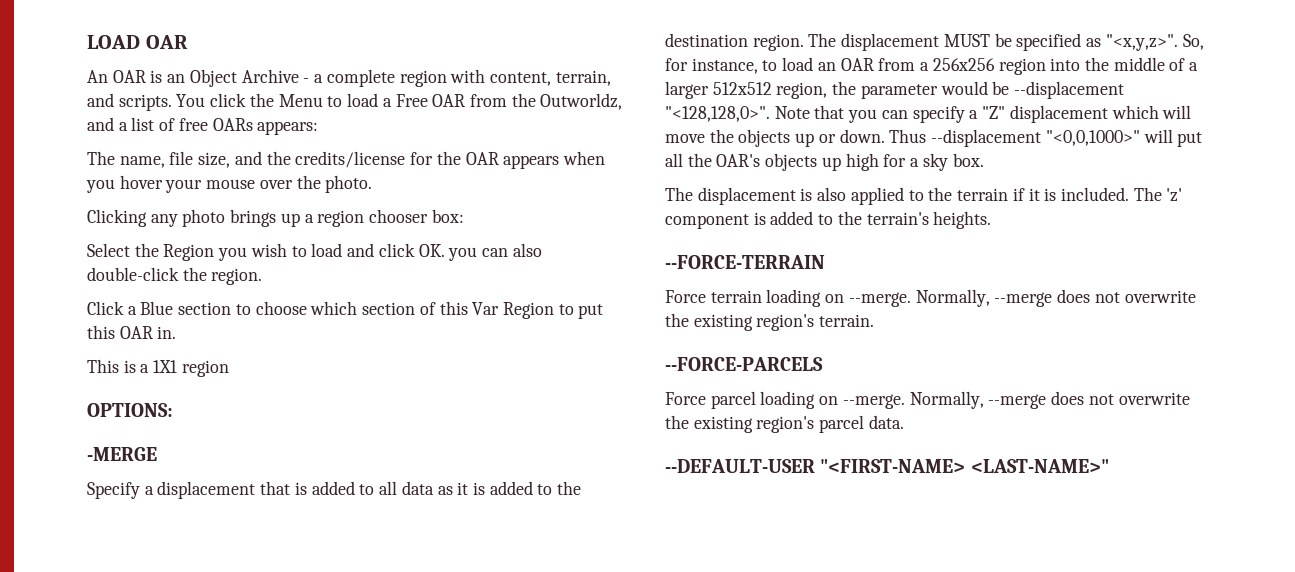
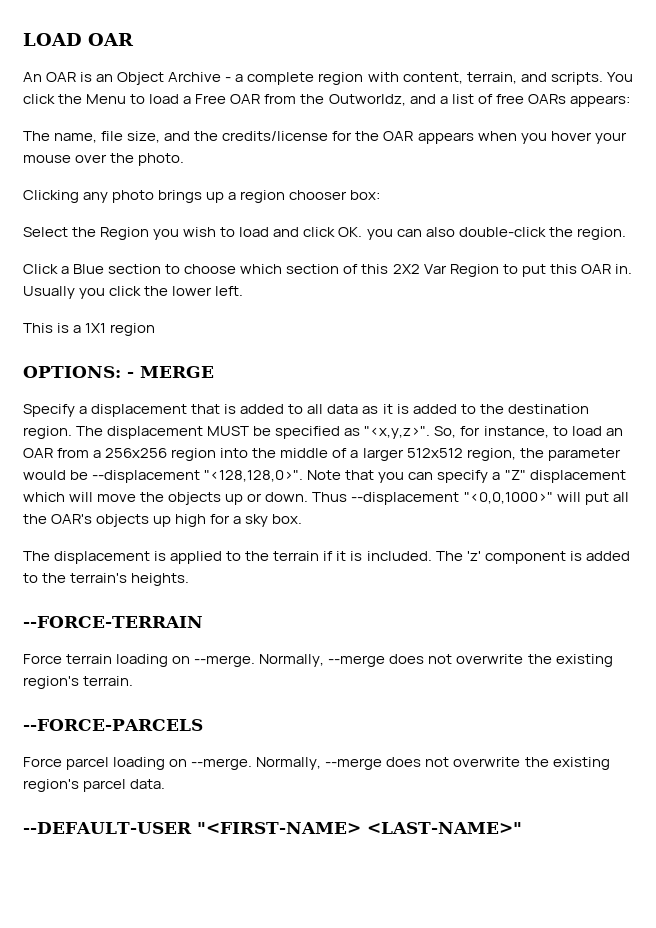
- Click a Blue section to choose which section of this Var Region to put this OAR in.
+ Click a Blue section to choose which section of this 2X2 Var Region to put this OAR in. Usually you click the lower left.
- OPTIONS:
- -MERGE
+ OPTIONS: - MERGE
- The displacement is also applied to the terrain if it is included.
+ The displacement is applied to the terrain if it is included.

